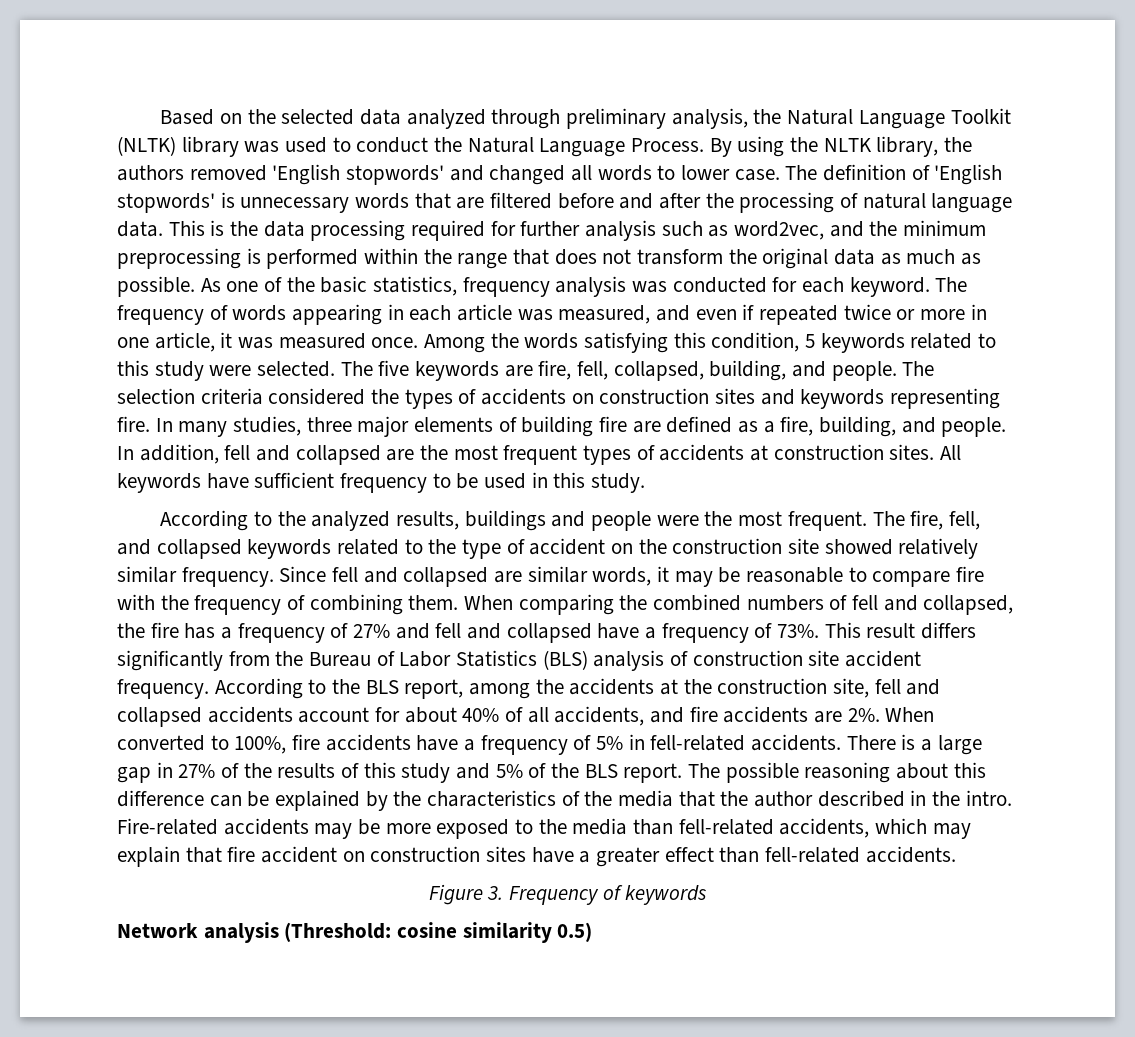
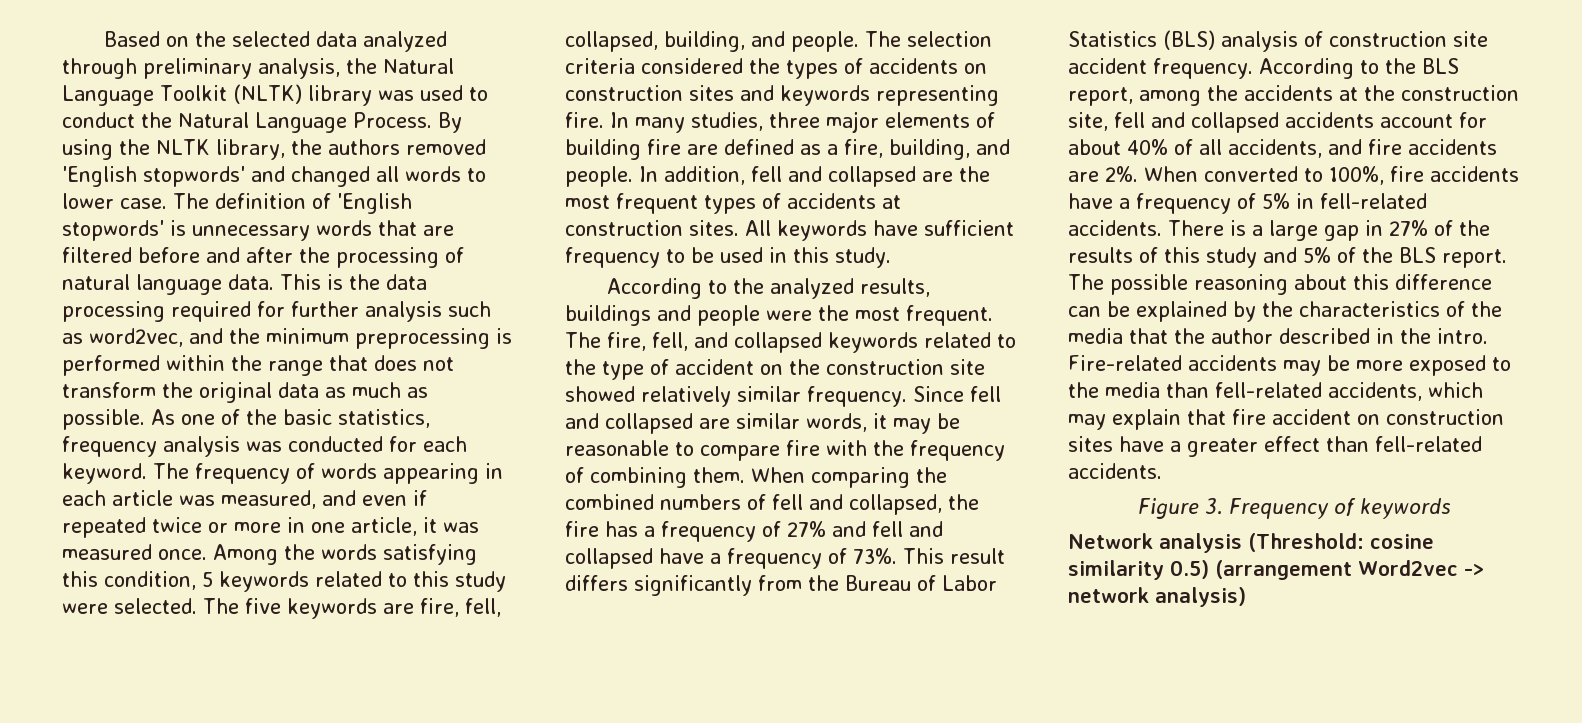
- Network analysis (Threshold: cosine similarity 0.5)
+ Network analysis (Threshold: cosine similarity 0.5) (arrangement Word2vec -> network analysis)

